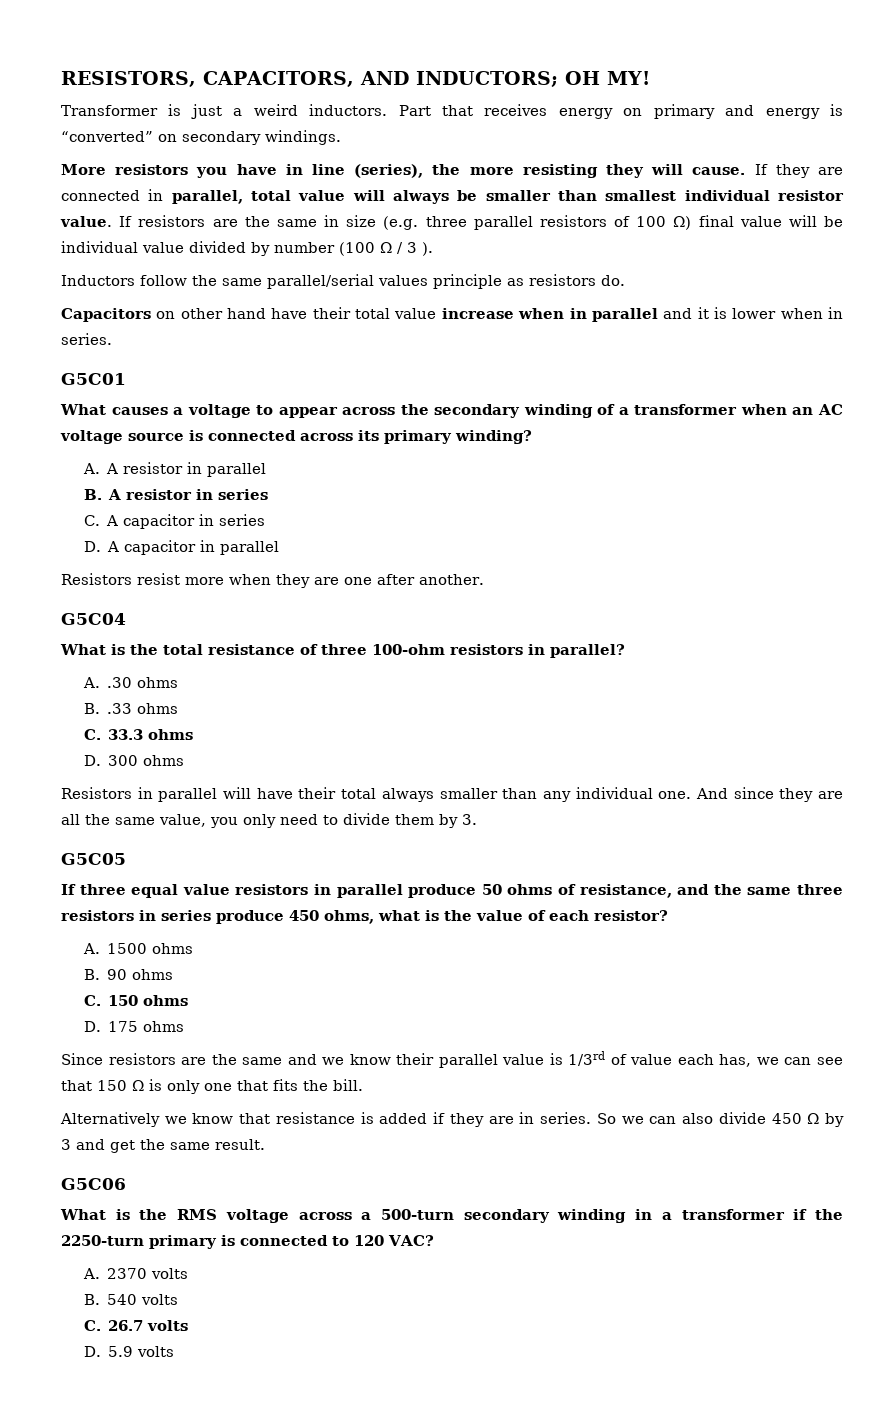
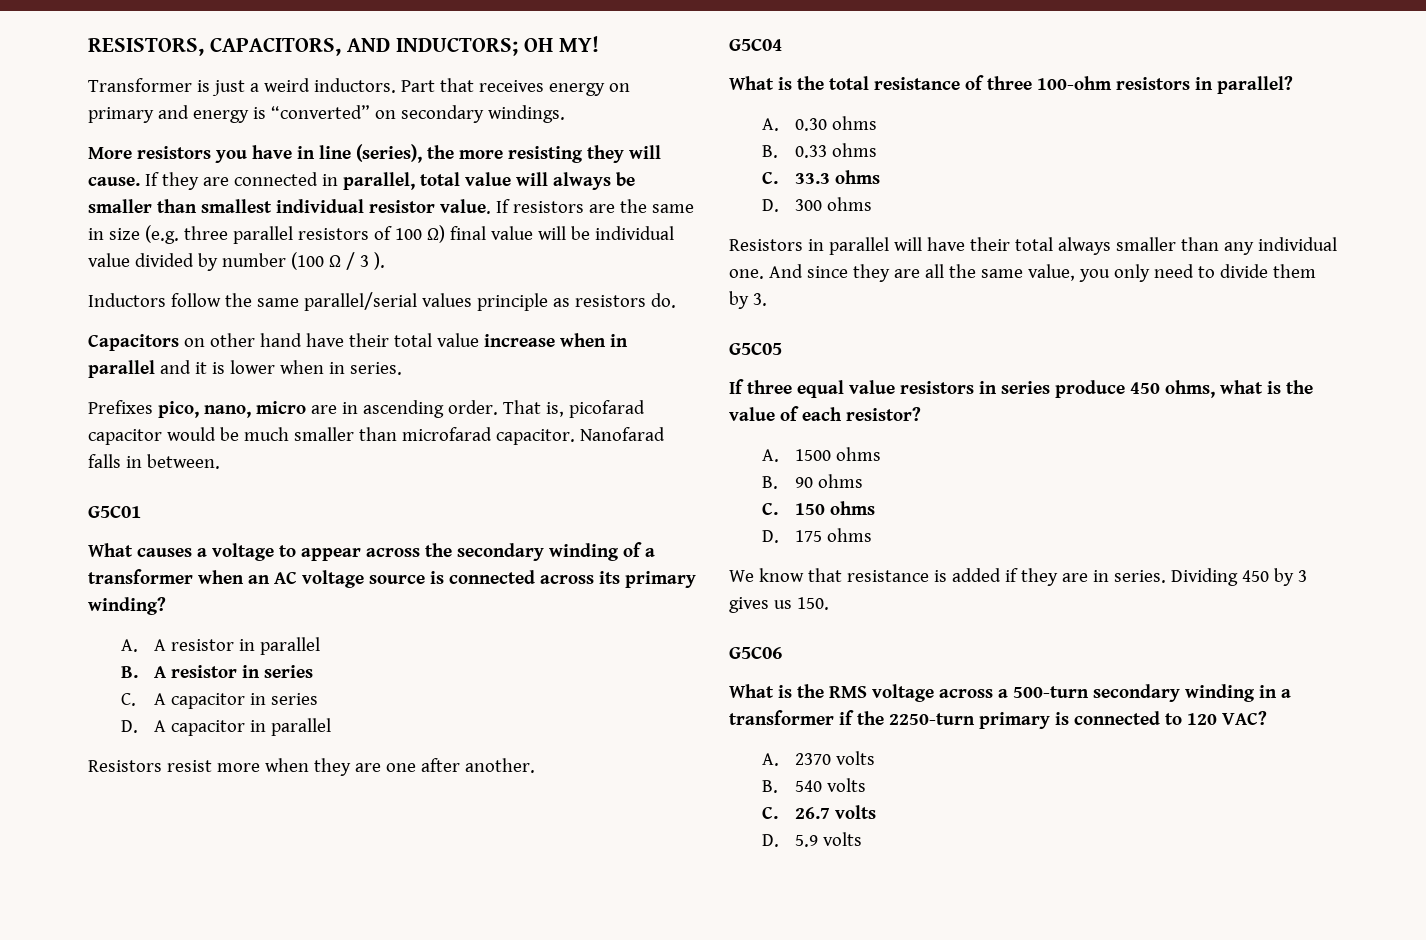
+ Prefixes pico, nano, micro are in ascending order. That is, picofarad capacitor would be much smaller than microfarad capacitor. Nanofarad falls in between.
- A. .30 ohms
- B. .33 ohms
+ A. 0.30 ohms
+ B. 0.33 ohms
- If three equal value resistors in parallel produce 50 ohms of resistance, and the same three resistors in series produce 450 ohms, what is the value of each resistor?
+ If three equal value resistors in series produce 450 ohms, what is the value of each resistor?
- Since resistors are the same and we know their parallel value is 1/3rd of value each has, we can see that 150 Ω is only one that fits the bill.
- Alternatively we know that resistance is added if they are in series.
+ We know that resistance is added if they are in series.
- So we can also divide 450 Ω by 3 and get the same result.
+ Dividing 450 by 3 gives us 150.

